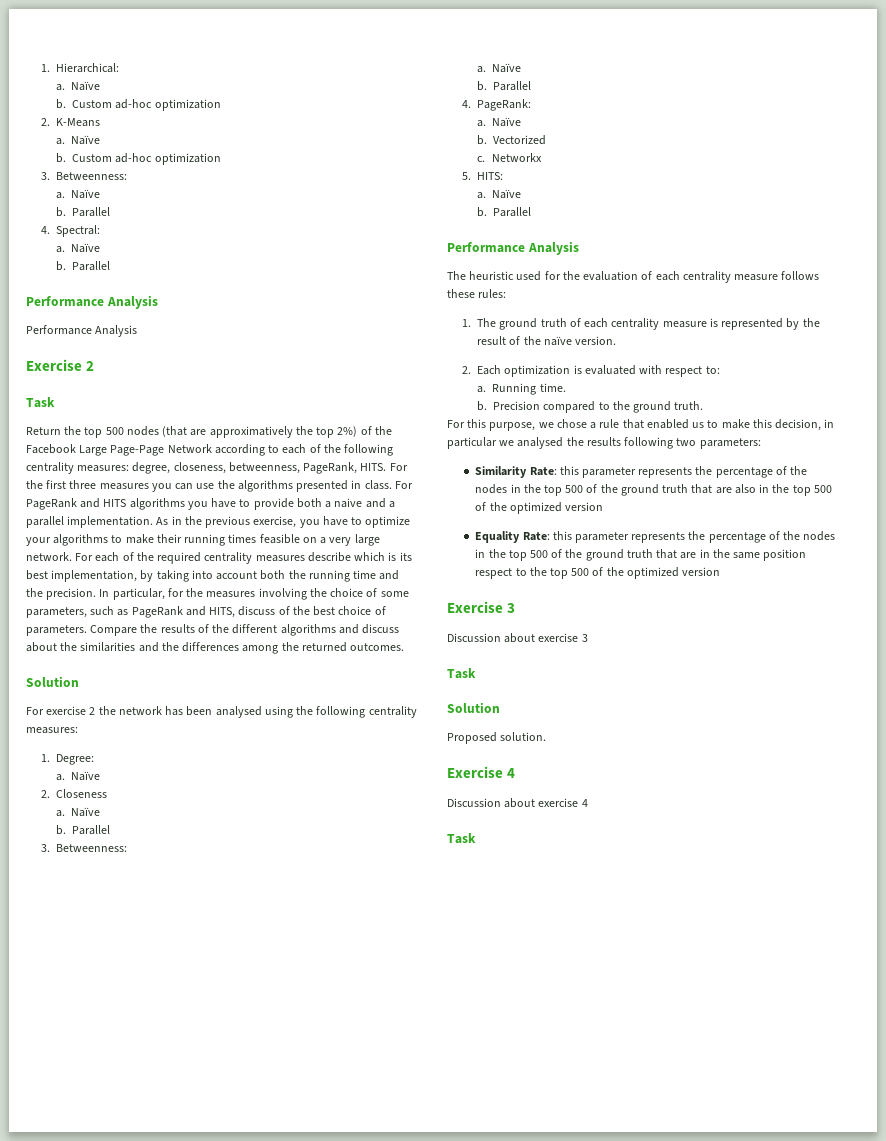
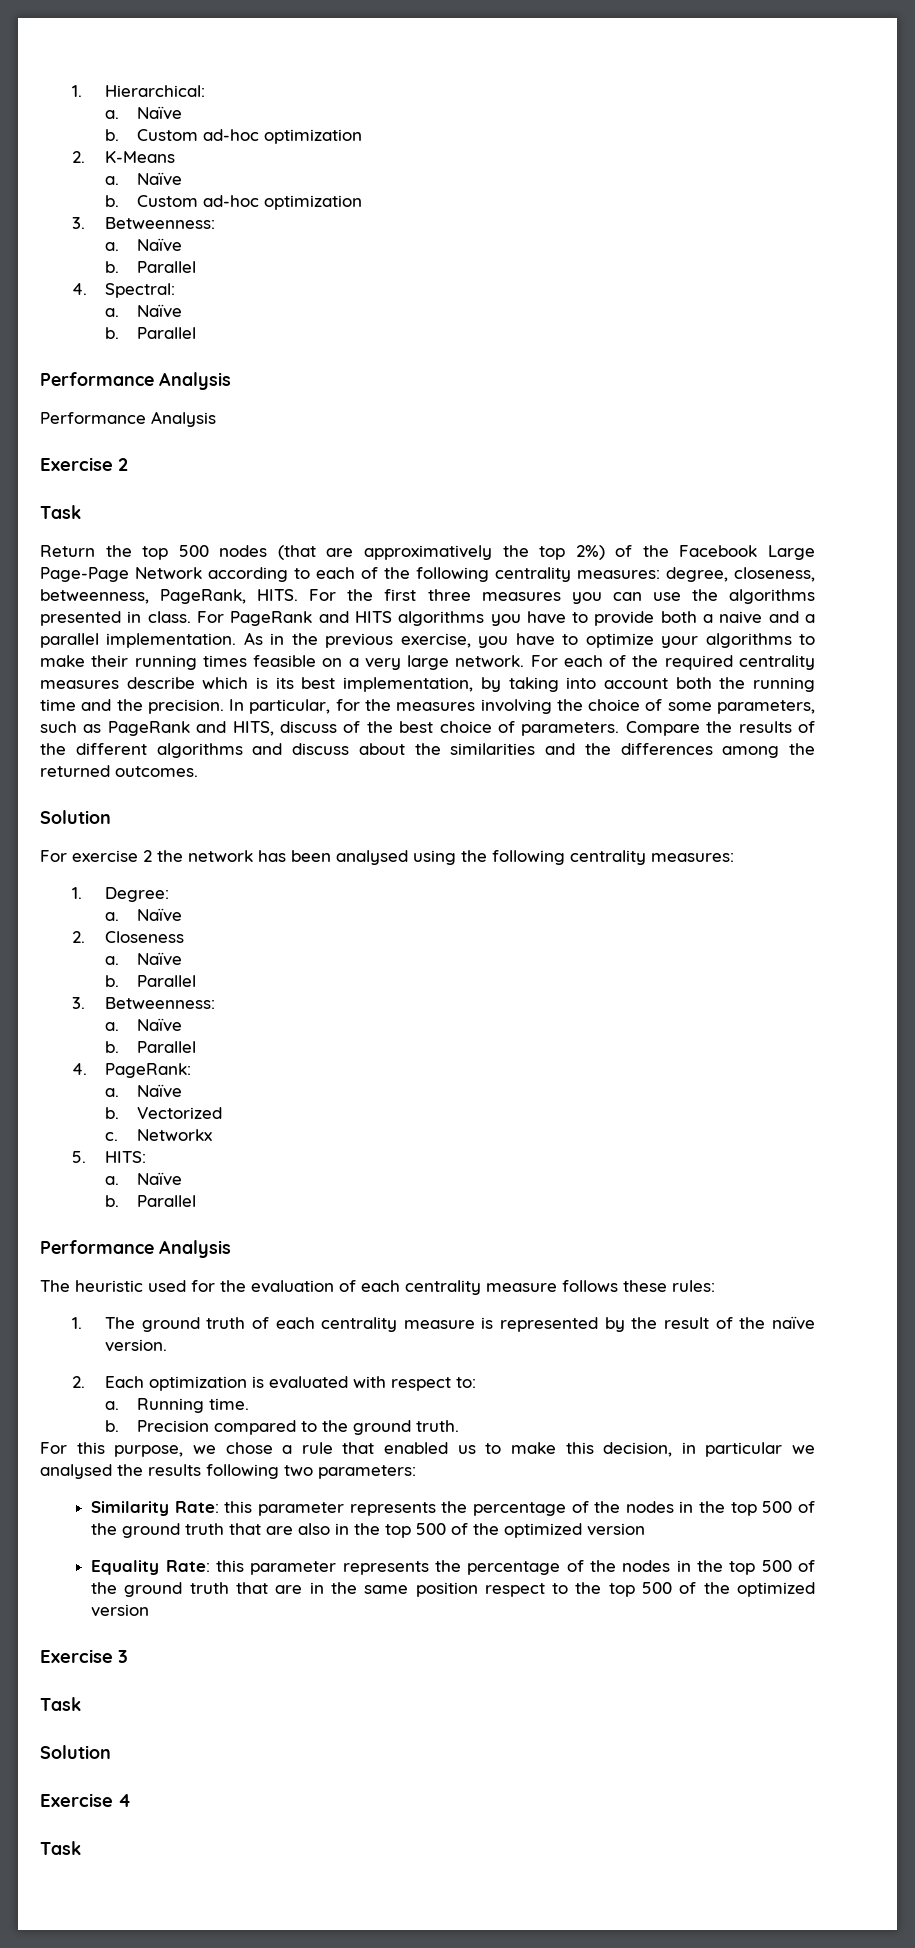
- Discussion about exercise 3
- Proposed solution.
- Discussion about exercise 4

